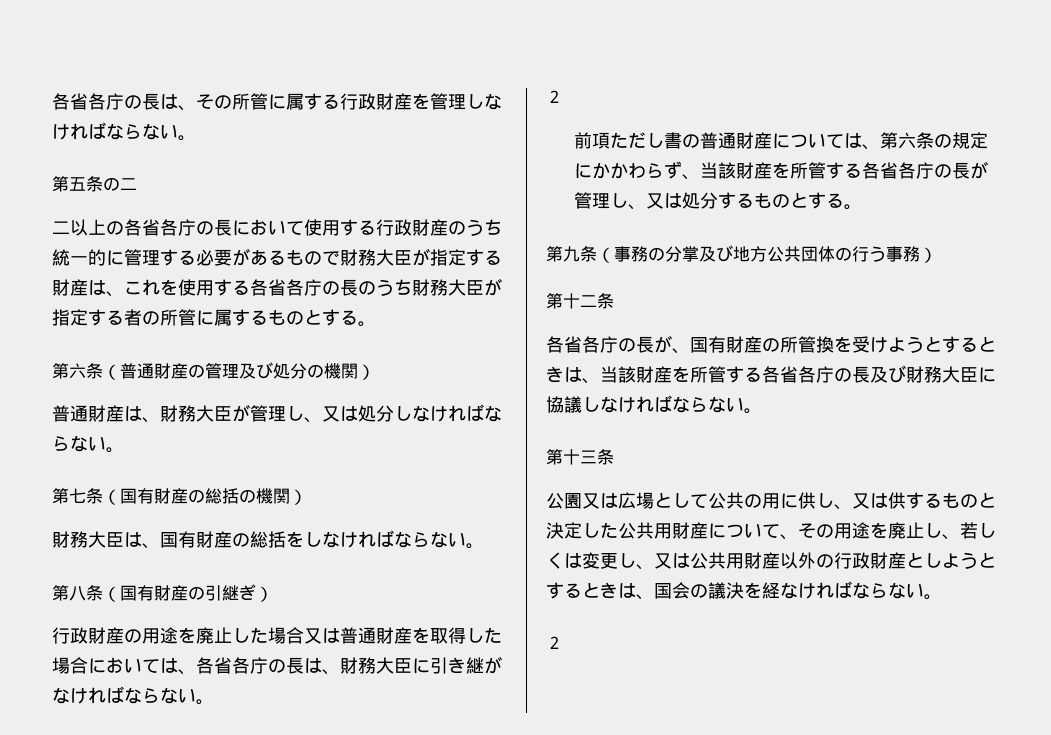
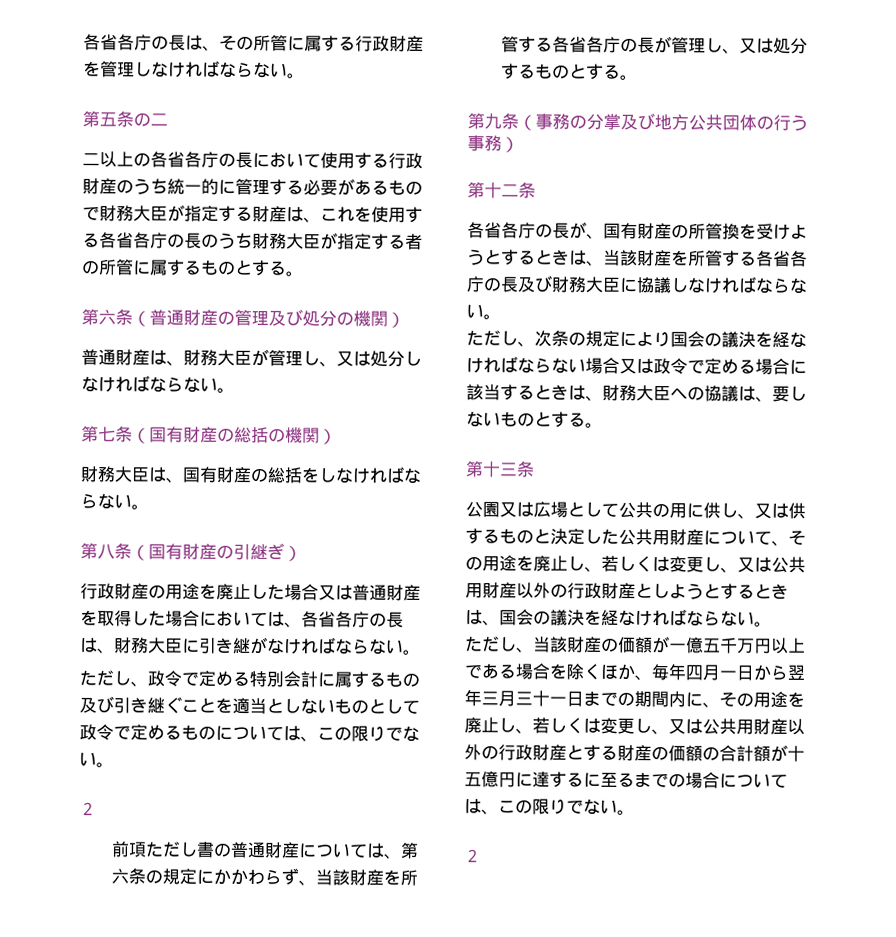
+ ただし、政令で定める特別会計に属するもの及び引き継ぐことを適当としないものとして政令で定めるものについては、この限りでない。
+ ただし、次条の規定により国会の議決を経なければならない場合又は政令で定める場合に該当するときは、財務大臣への協議は、要しないものとする。
+ ただし、当該財産の価額が一億五千万円以上である場合を除くほか、毎年四月一日から翌年三月三十一日までの期間内に、その用途を廃止し、若しくは変更し、又は公共用財産以外の行政財産とする財産の価額の合計額が十五億円に達するに至るまでの場合については、この限りでない。

